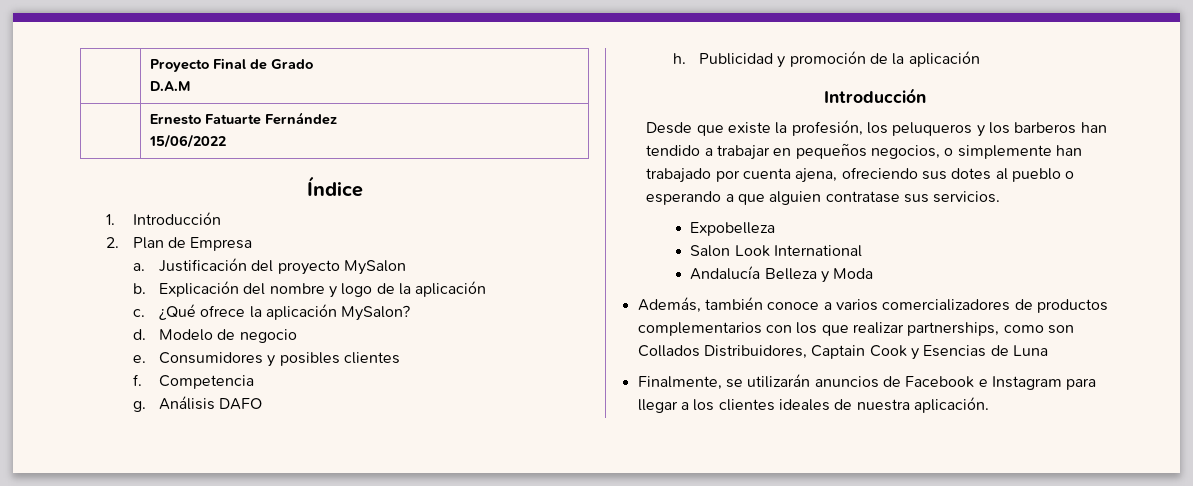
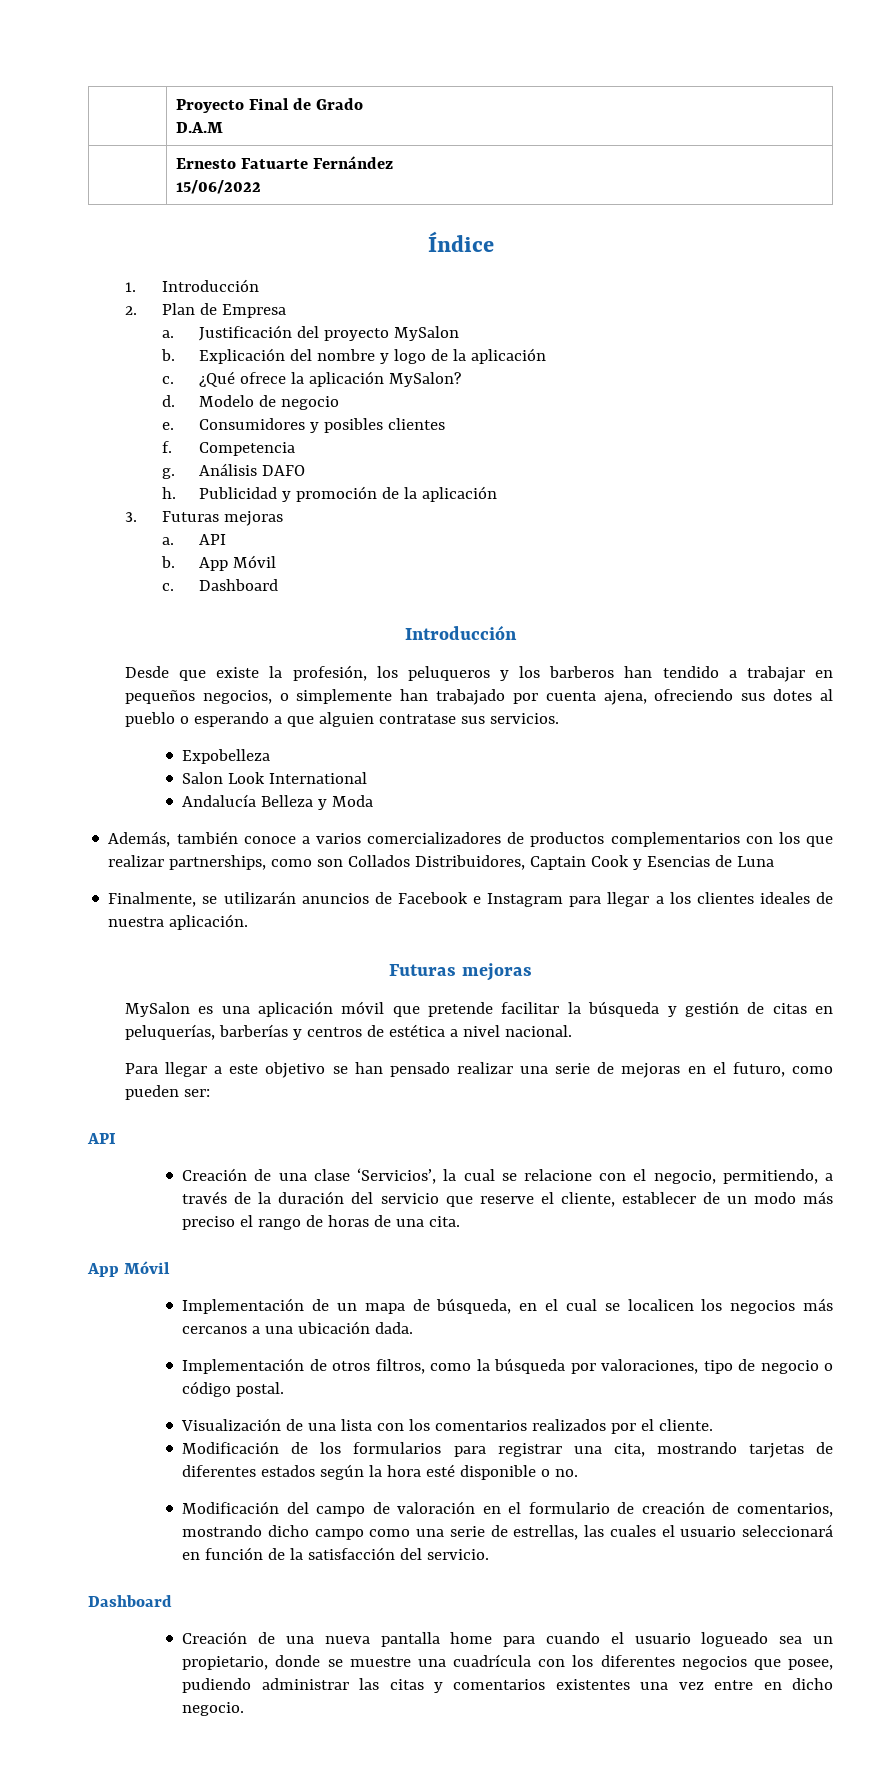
+ 3. Futuras mejoras
+ a. API
+ b. App Móvil
+ c. Dashboard
  Finalmente, se utilizarán anuncios de Facebook e Instagram para llegar a los clientes ideales de nuestra aplicación.
+ Futuras mejoras
+ MySalon es una aplicación móvil que pretende facilitar la búsqueda y gestión de citas en peluquerías, barberías y centros de estética a nivel nacional.
+ Para llegar a este objetivo se han pensado realizar una serie de mejoras en el futuro, como pueden ser:
+ API
+ Creación de una clase ‘Servicios’, la cual se relacione con el negocio, permitiendo, a través de la duración del servicio que reserve el cliente, establecer de un modo más preciso el rango de horas de una cita.
+ App Móvil
+ Implementación de un mapa de búsqueda, en el cual se localicen los negocios más cercanos a una ubicación dada.
+ Implementación de otros filtros, como la búsqueda por valoraciones, tipo de negocio o código postal.
+ Visualización de una lista con los comentarios realizados por el cliente.
+ Modificación de los formularios para registrar una cita, mostrando tarjetas de diferentes estados según la hora esté disponible o no.
+ Modificación del campo de valoración en el formulario de creación de comentarios, mostrando dicho campo como una serie de estrellas, las cuales el usuario seleccionará en función de la satisfacción del servicio.
+ Dashboard
+ Creación de una nueva pantalla home para cuando el usuario logueado sea un propietario, donde se muestre una cuadrícula con los diferentes negocios que posee, pudiendo administrar las citas y comentarios existentes una vez entre en dicho negocio.

